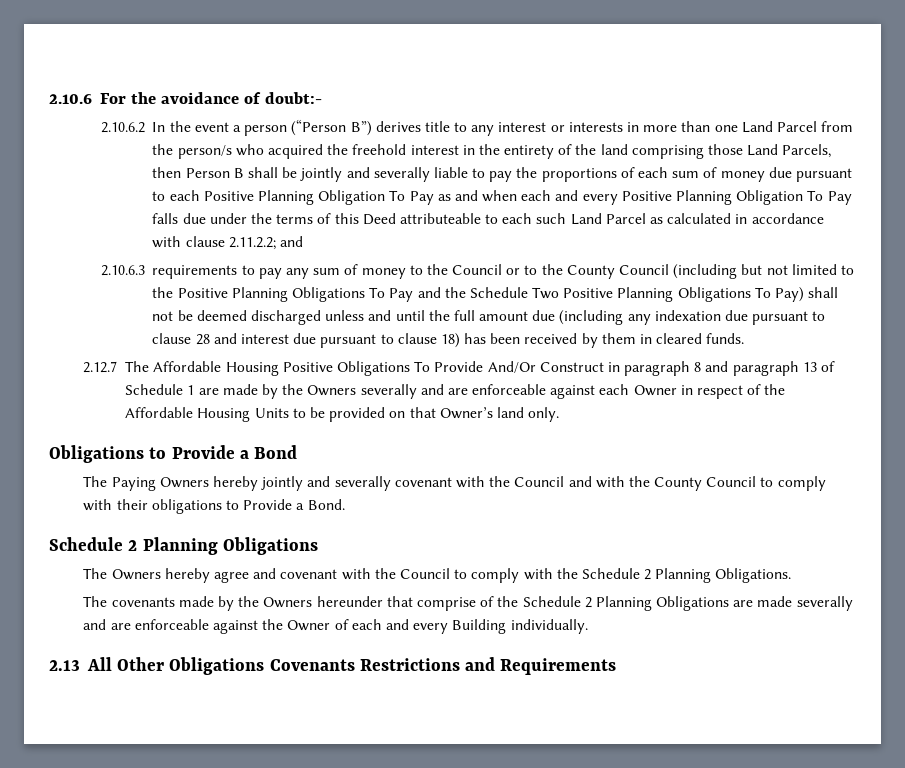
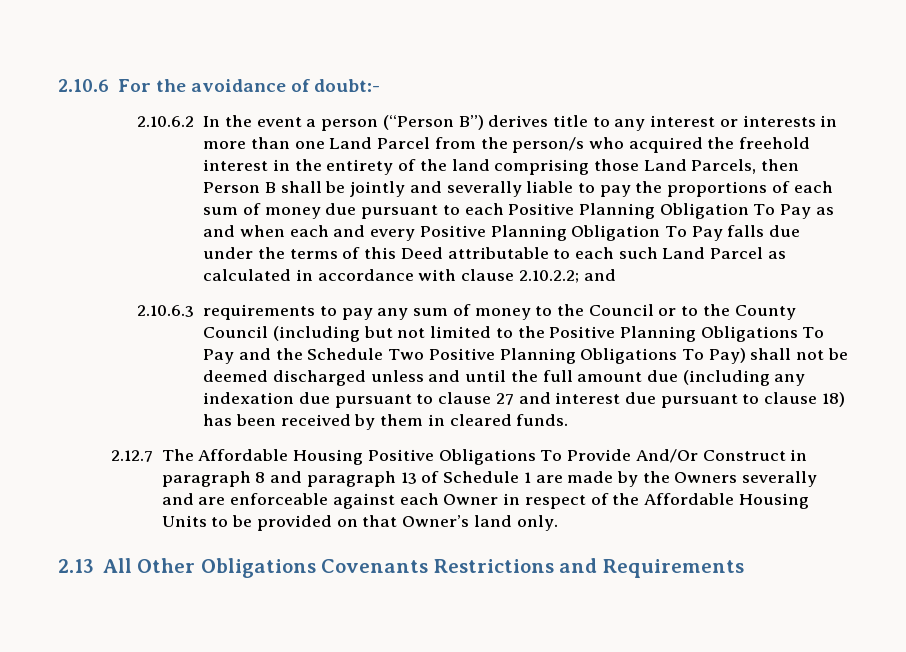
- 2.10.6.2 In the event a person (“Person B”) derives title to any interest or interests in more than one Land Parcel from the person/s who acquired the freehold interest in the entirety of the land comprising those Land Parcels, then Person B shall be jointly and severally liable to pay the proportions of each sum of money due pursuant to each Positive Planning Obligation To Pay as and when each and every Positive Planning Obligation To Pay falls due under the terms of this Deed attributeable to each such Land Parcel as calculated in accordance with clause 2.11.2.2;
+ 2.10.6.2 In the event a person (“Person B”) derives title to any interest or interests in more than one Land Parcel from the person/s who acquired the freehold interest in the entirety of the land comprising those Land Parcels, then Person B shall be jointly and severally liable to pay the proportions of each sum of money due pursuant to each Positive Planning Obligation To Pay as and when each and every Positive Planning Obligation To Pay falls due under the terms of this Deed attributable to each such Land Parcel as calculated in accordance with clause 2.10.2.2;
- 2.10.6.3 requirements to pay any sum of money to the Council or to the County Council (including but not limited to the Positive Planning Obligations To Pay and the Schedule Two Positive Planning Obligations To Pay) shall not be deemed discharged unless and until the full amount due (including any indexation due pursuant to clause 28 and interest due pursuant to clause 18) has been received by them in cleared funds.
+ 2.10.6.3 requirements to pay any sum of money to the Council or to the County Council (including but not limited to the Positive Planning Obligations To Pay and the Schedule Two Positive Planning Obligations To Pay) shall not be deemed discharged unless and until the full amount due (including any indexation due pursuant to clause 27 and interest due pursuant to clause 18) has been received by them in cleared funds.
- Obligations to Provide a Bond
- The Paying Owners hereby jointly and severally covenant with the Council and with the County Council to comply with their obligations to Provide a Bond.
- Schedule 2 Planning Obligations
- The Owners hereby agree and covenant with the Council to comply with the Schedule 2 Planning Obligations.
- The covenants made by the Owners hereunder that comprise of the Schedule 2 Planning Obligations are made severally and are enforceable against the Owner of each and every Building individually.

